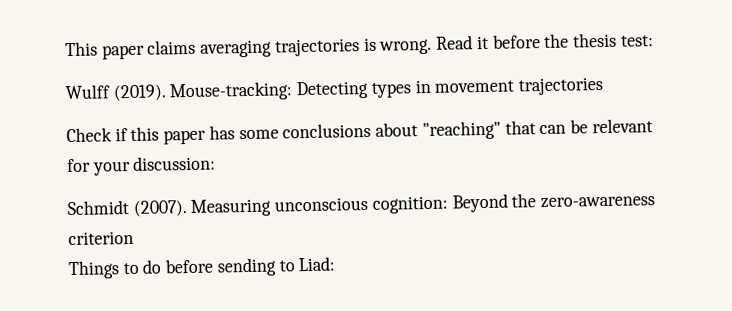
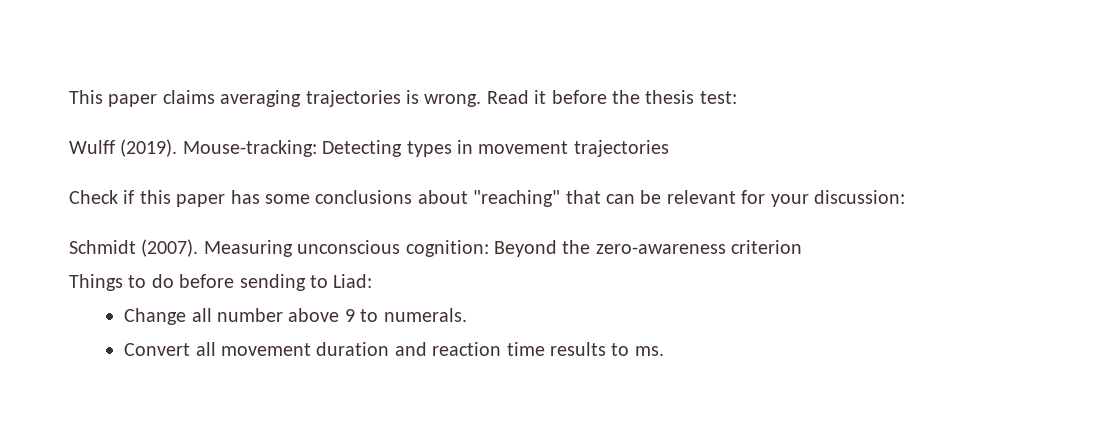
+ Change all number above 9 to numerals.
+ Convert all movement duration and reaction time results to ms.

